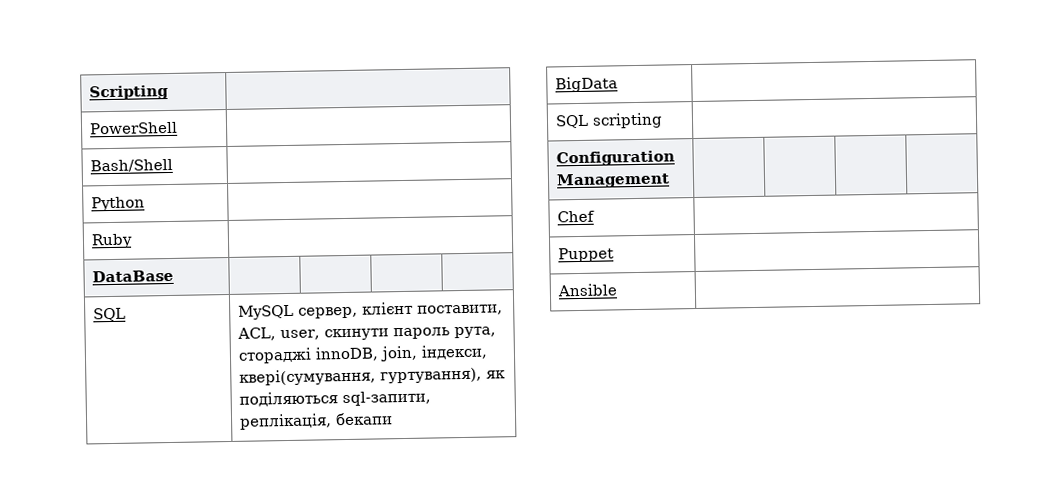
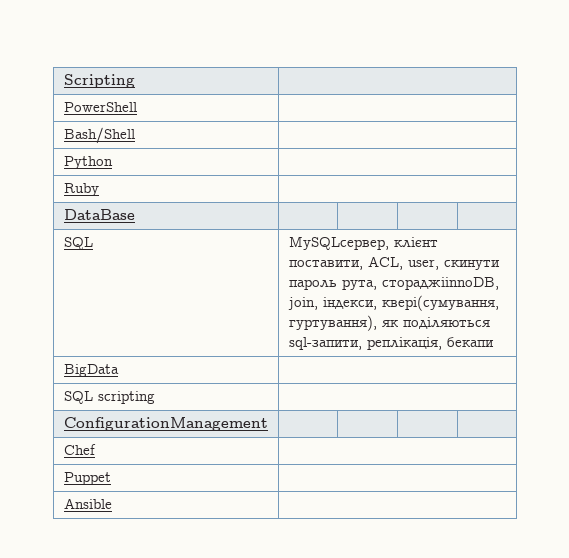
- SQL | MySQL сервер, клієнт поставити, ACL, user, скинути пароль рута, стораджі innoDB, join, індекси, квері(сумування, гуртування), як поділяються sql-запити, реплікація, бекапи
+ SQL | MySQLсервер, клієнт поставити, ACL, user, скинути пароль рута, стораджіinnoDB, join, індекси, квері(сумування, гуртування), як поділяються sql-запити, реплікація, бекапи
- Configuration Management | | | |
+ ConfigurationManagement | | | |

